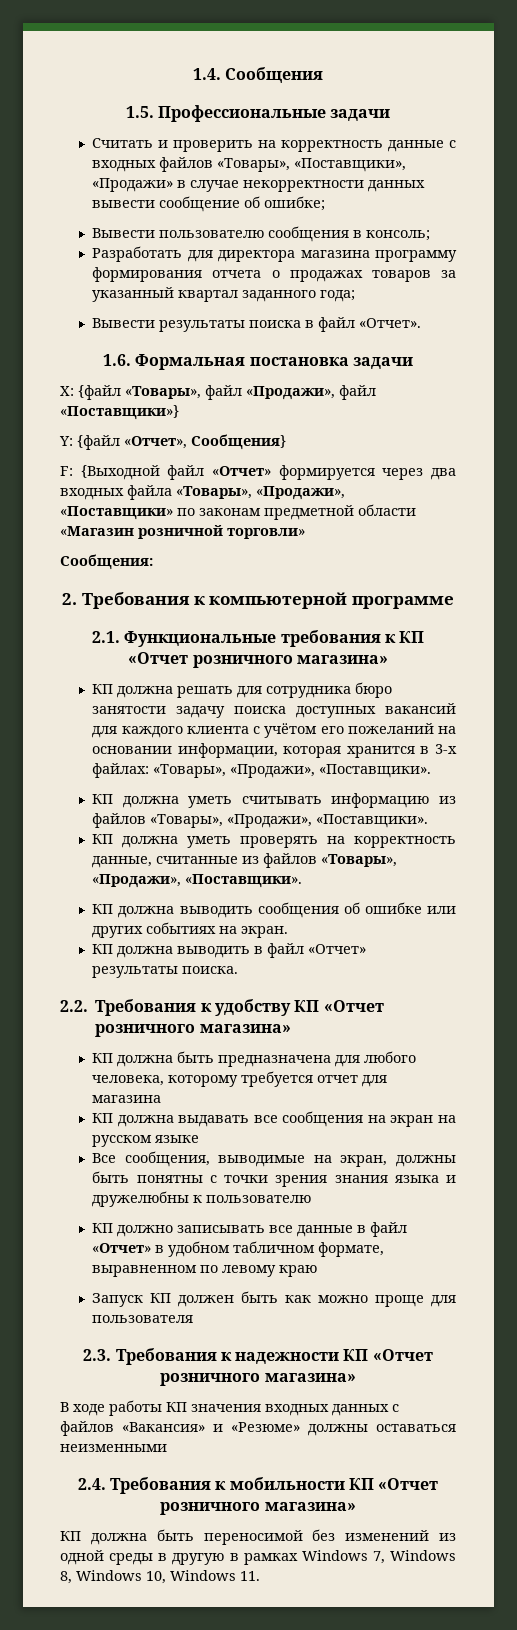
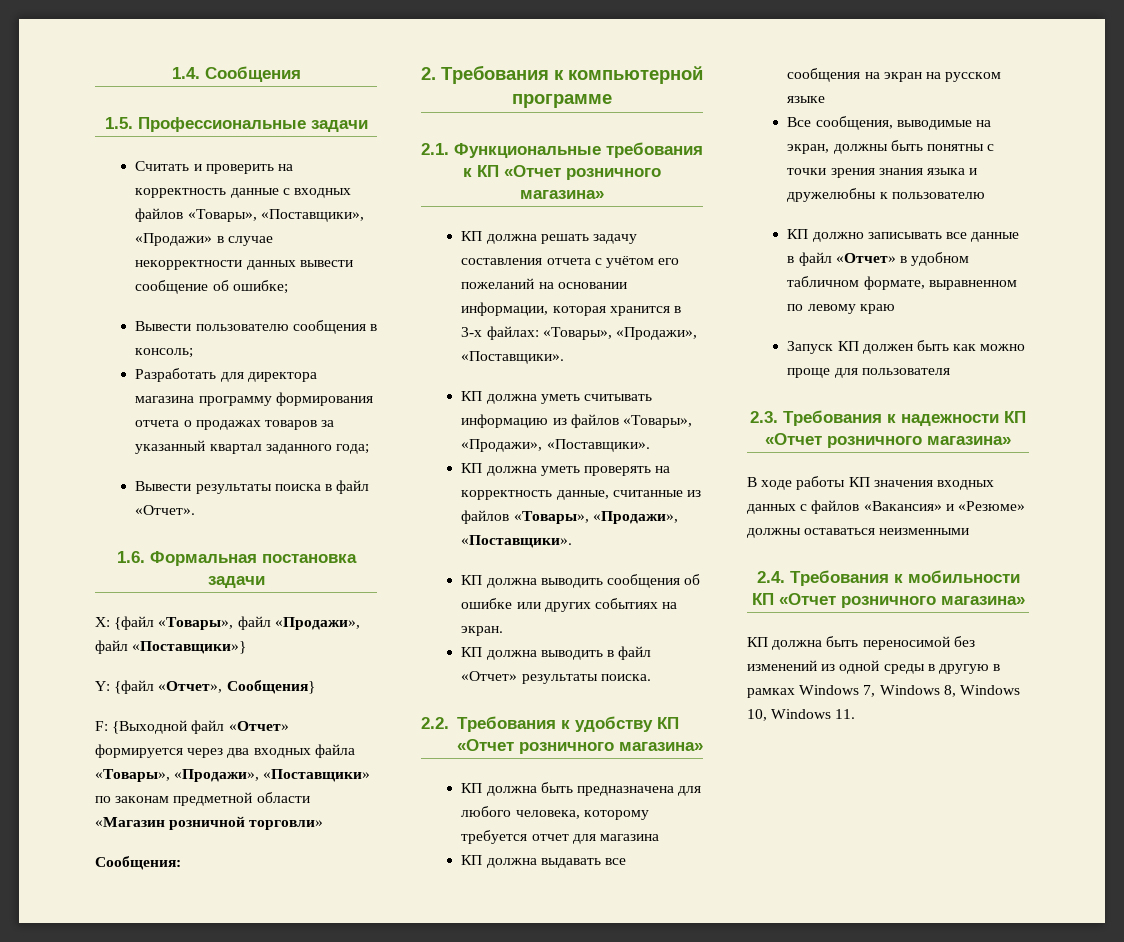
- КП должна решать для сотрудника бюро занятости задачу поиска доступных вакансий для каждого клиента с учётом его пожеланий на основании информации, которая хранится в 3-х файлах: «Товары», «Продажи», «Поставщики».
+ КП должна решать задачу составления отчета с учётом его пожеланий на основании информации, которая хранится в 3-х файлах: «Товары», «Продажи», «Поставщики».

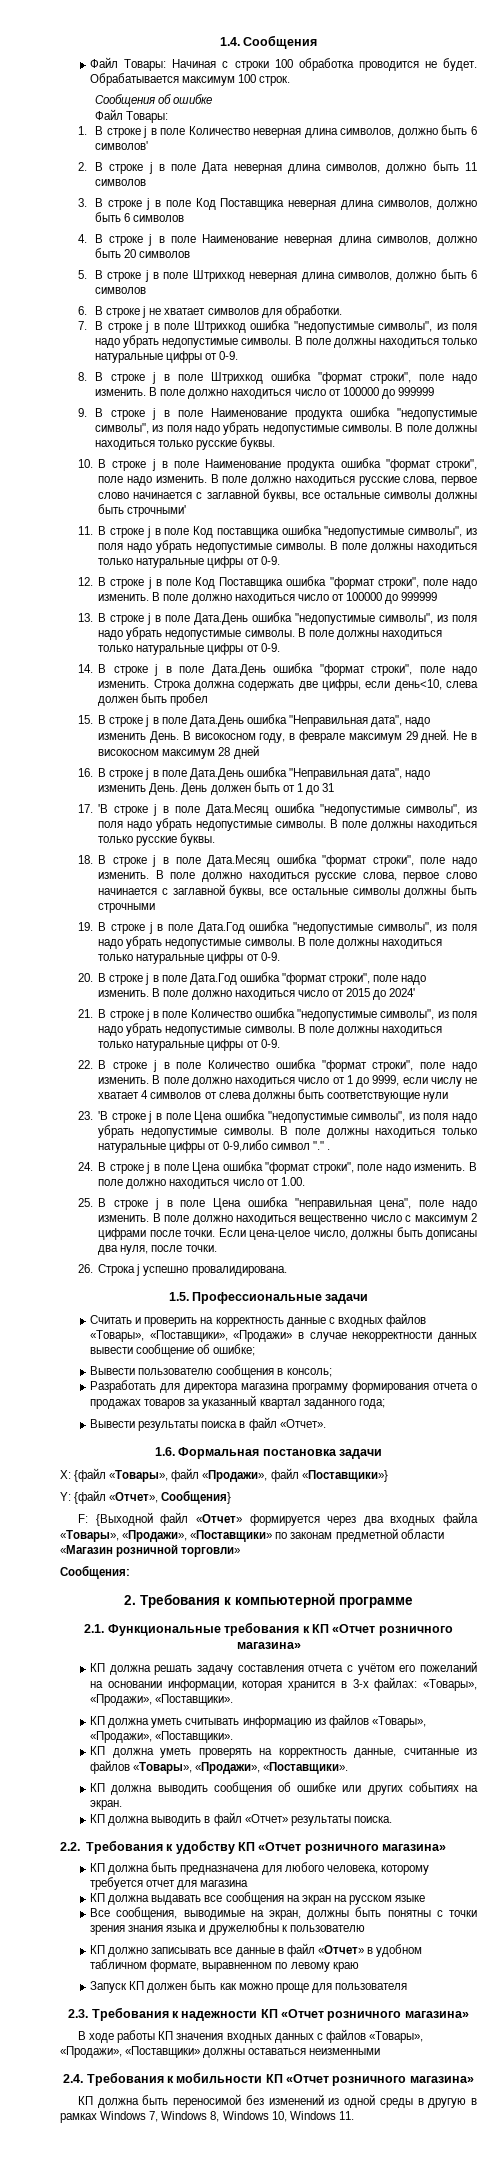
+ Файл Товары: Начиная с строки 100 обработка проводится не будет. Обрабатывается максимум 100 строк.
+ Сообщения об ошибке
+ Файл Товары:
+ 1. В строке j в поле Количество неверная длина символов, должно быть 6 символов'
+ 2. В строке j в поле Дата неверная длина символов, должно быть 11 символов
+ 3. В строке j в поле Код Поставщика неверная длина символов, должно быть 6 символов
+ 4. В строке j в поле Наименование неверная длина символов, должно быть 20 символов
+ 5. В строке j в поле Штрихкод неверная длина символов, должно быть 6 символов
+ 6. В строке j не хватает символов для обработки.
+ 7. В строке j в поле Штрихкод ошибка "недопустимые символы", из поля надо убрать недопустимые символы. В поле должны находиться только натуральные цифры от 0-9.
+ 8. В строке j в поле Штрихкод ошибка "формат строки", поле надо изменить. В поле должно находиться число от 100000 до 999999
+ 9. В строке j в поле Наименование продукта ошибка "недопустимые символы", из поля надо убрать недопустимые символы. В поле должны находиться только русские буквы.
+ 10. В строке j в поле Наименование продукта ошибка "формат строки", поле надо изменить. В поле должно находиться русские слова, первое слово начинается с заглавной буквы, все остальные символы должны быть строчными'
+ 11. В строке j в поле Код поставщика ошибка "недопустимые символы", из поля надо убрать недопустимые символы. В поле должны находиться только натуральные цифры от 0-9.
+ 12. В строке j в поле Код Поставщика ошибка "формат строки", поле надо изменить. В поле должно находиться число от 100000 до 999999
+ 13. В строке j в поле Дата.День ошибка "недопустимые символы", из поля надо убрать недопустимые символы. В поле должны находиться только натуральные цифры от 0-9.
+ 14. В строке j в поле Дата.День ошибка "формат строки", поле надо изменить. Строка должна содержать две цифры, если день<10, слева должен быть пробел
+ 15. В строке j в поле Дата.День ошибка "Неправильная дата", надо изменить День. В високосном году, в феврале максимум 29 дней. Не в високосном максимум 28 дней
+ 16. В строке j в поле Дата.День ошибка "Неправильная дата", надо изменить День. День должен быть от 1 до 31
+ 17. 'В строке j в поле Дата.Месяц ошибка "недопустимые символы", из поля надо убрать недопустимые символы. В поле должны находиться только русские буквы.
+ 18. В строке j в поле Дата.Месяц ошибка "формат строки", поле надо изменить. В поле должно находиться русские слова, первое слово начинается с заглавной буквы, все остальные символы должны быть строчными
+ 19. В строке j в поле Дата.Год ошибка "недопустимые символы", из поля надо убрать недопустимые символы. В поле должны находиться только натуральные цифры от 0-9.
+ 20. В строке j в поле Дата.Год ошибка "формат строки", поле надо изменить. В поле должно находиться число от 2015 до 2024'
+ 21. В строке j в поле Количество ошибка "недопустимые символы", из поля надо убрать недопустимые символы. В поле должны находиться только натуральные цифры от 0-9.
+ 22. В строке j в поле Количество ошибка "формат строки", поле надо изменить. В поле должно находиться число от 1 до 9999, если числу не хватает 4 символов от слева должны быть соответствующие нули
+ 23. 'В строке j в поле Цена ошибка "недопустимые символы", из поля надо убрать недопустимые символы. В поле должны находиться только натуральные цифры от 0-9,либо символ "." .
+ 24. В строке j в поле Цена ошибка "формат строки", поле надо изменить. В поле должно находиться число от 1.00.
+ 25. В строке j в поле Цена ошибка "неправильная цена", поле надо изменить. В поле должно находиться вещественно число с максимум 2 цифрами после точки. Если цена-целое число, должны быть дописаны два нуля, после точки.
+ 26. Строка j успешно провалидирована.
- В ходе работы КП значения входных данных с файлов «Вакансия» и «Резюме» должны оставаться неизменными
+ В ходе работы КП значения входных данных с файлов «Товары», «Продажи», «Поставщики» должны оставаться неизменными

